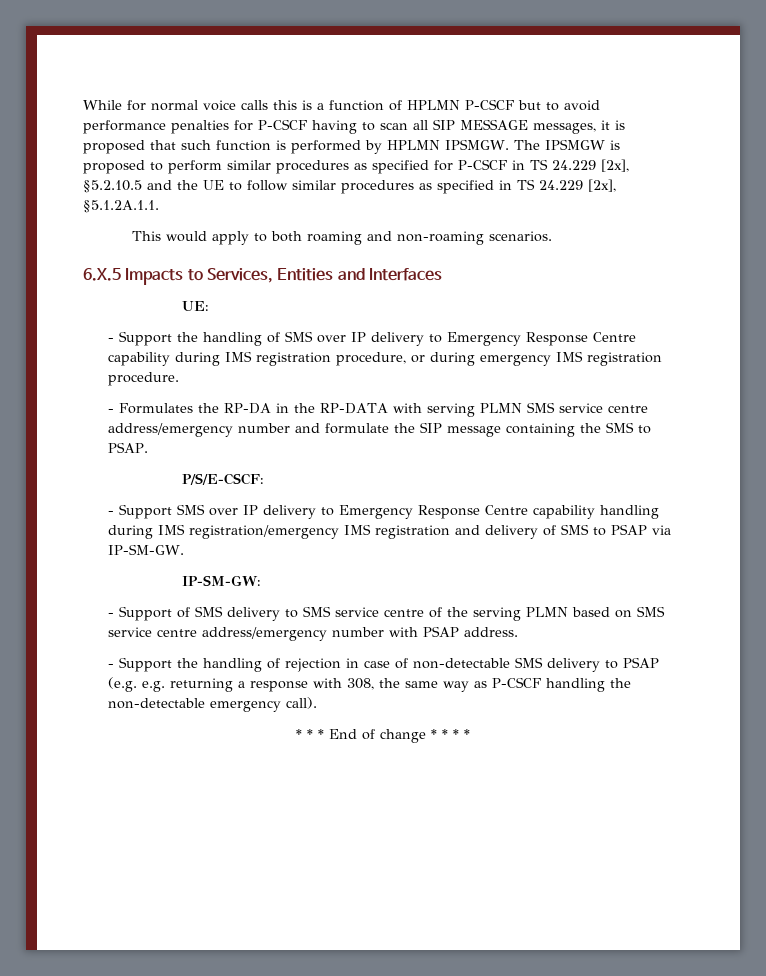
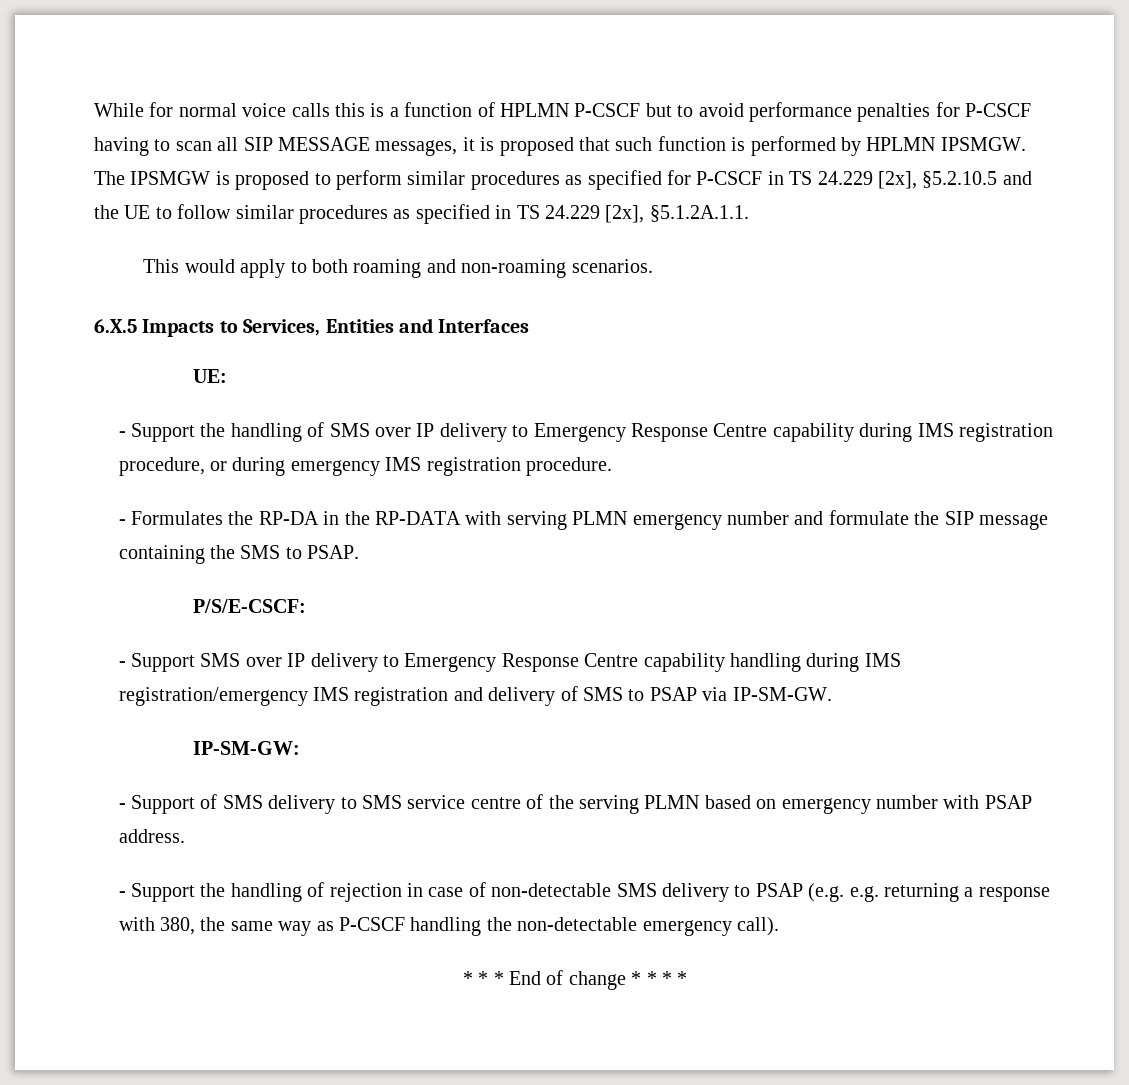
- - Formulates the RP-DA in the RP-DATA with serving PLMN SMS service centre address/emergency number and formulate the SIP message containing the SMS to PSAP.
+ - Formulates the RP-DA in the RP-DATA with serving PLMN emergency number and formulate the SIP message containing the SMS to PSAP.
- - Support of SMS delivery to SMS service centre of the serving PLMN based on SMS service centre address/emergency number with PSAP address.
+ - Support of SMS delivery to SMS service centre of the serving PLMN based on emergency number with PSAP address.
- - Support the handling of rejection in case of non-detectable SMS delivery to PSAP (e.g. e.g. returning a response with 308, the same way as P-CSCF handling the non-detectable emergency call).
+ - Support the handling of rejection in case of non-detectable SMS delivery to PSAP (e.g. e.g. returning a response with 380, the same way as P-CSCF handling the non-detectable emergency call).

